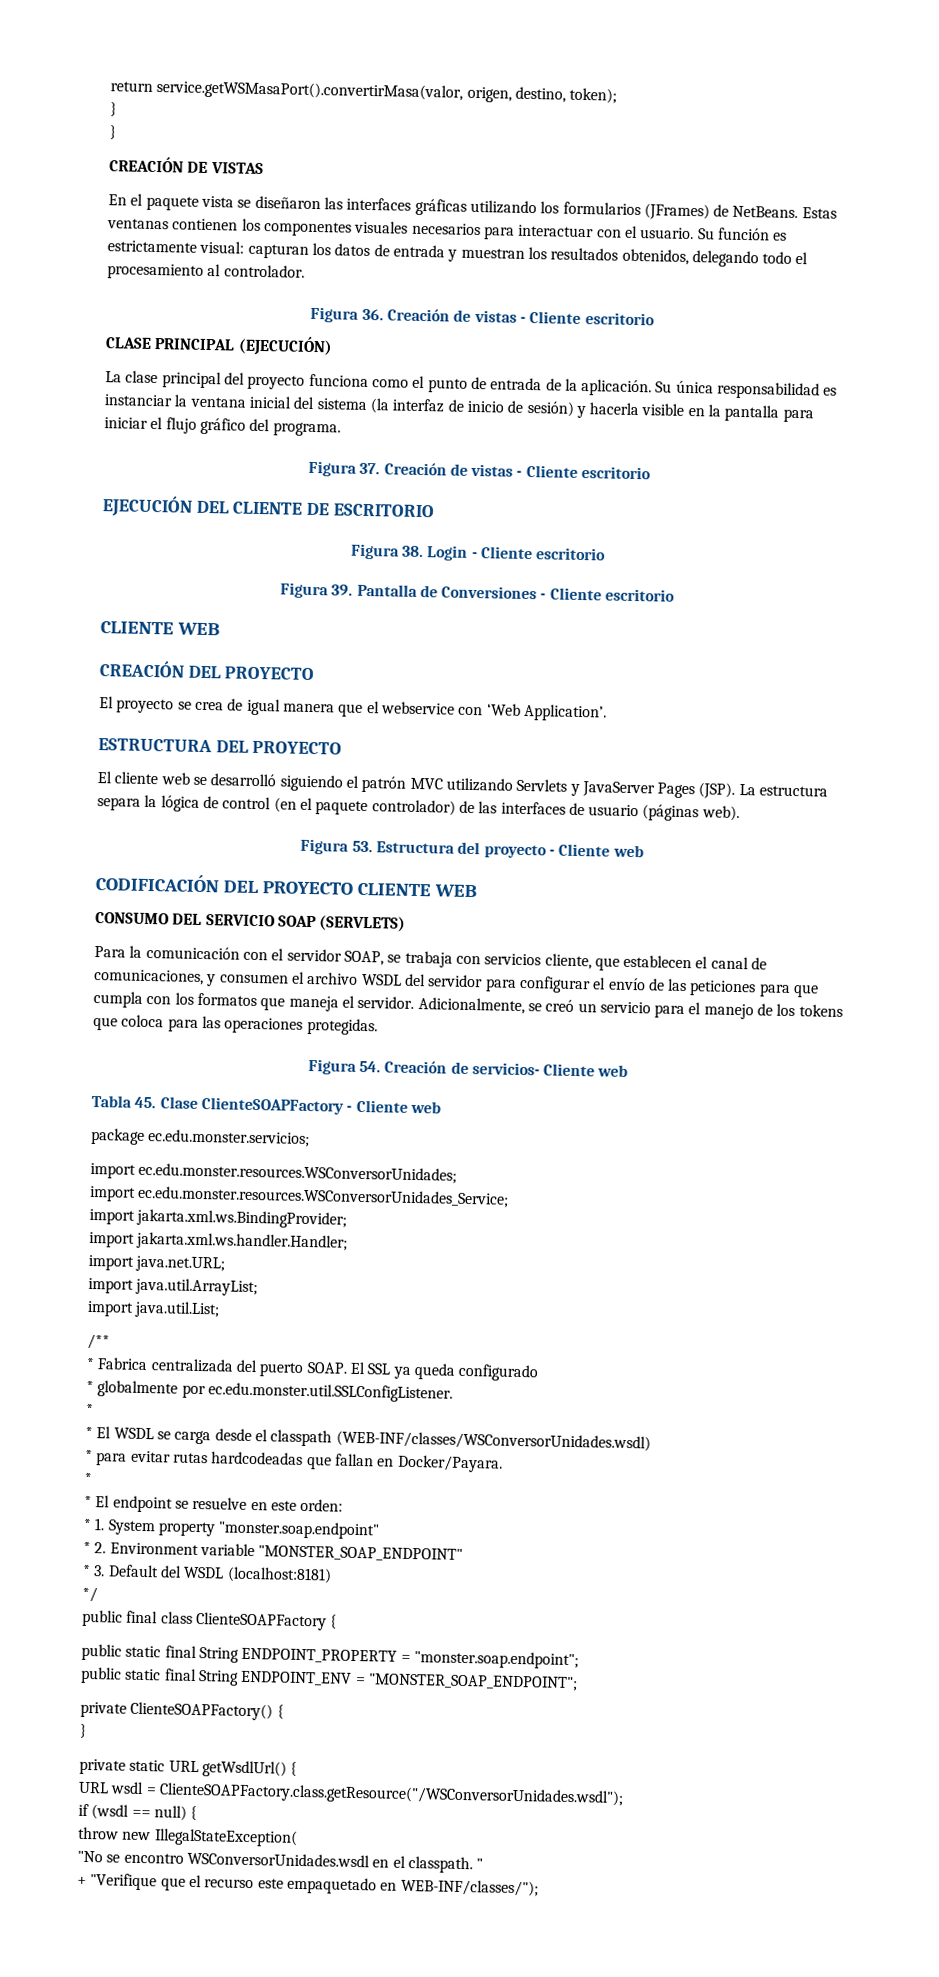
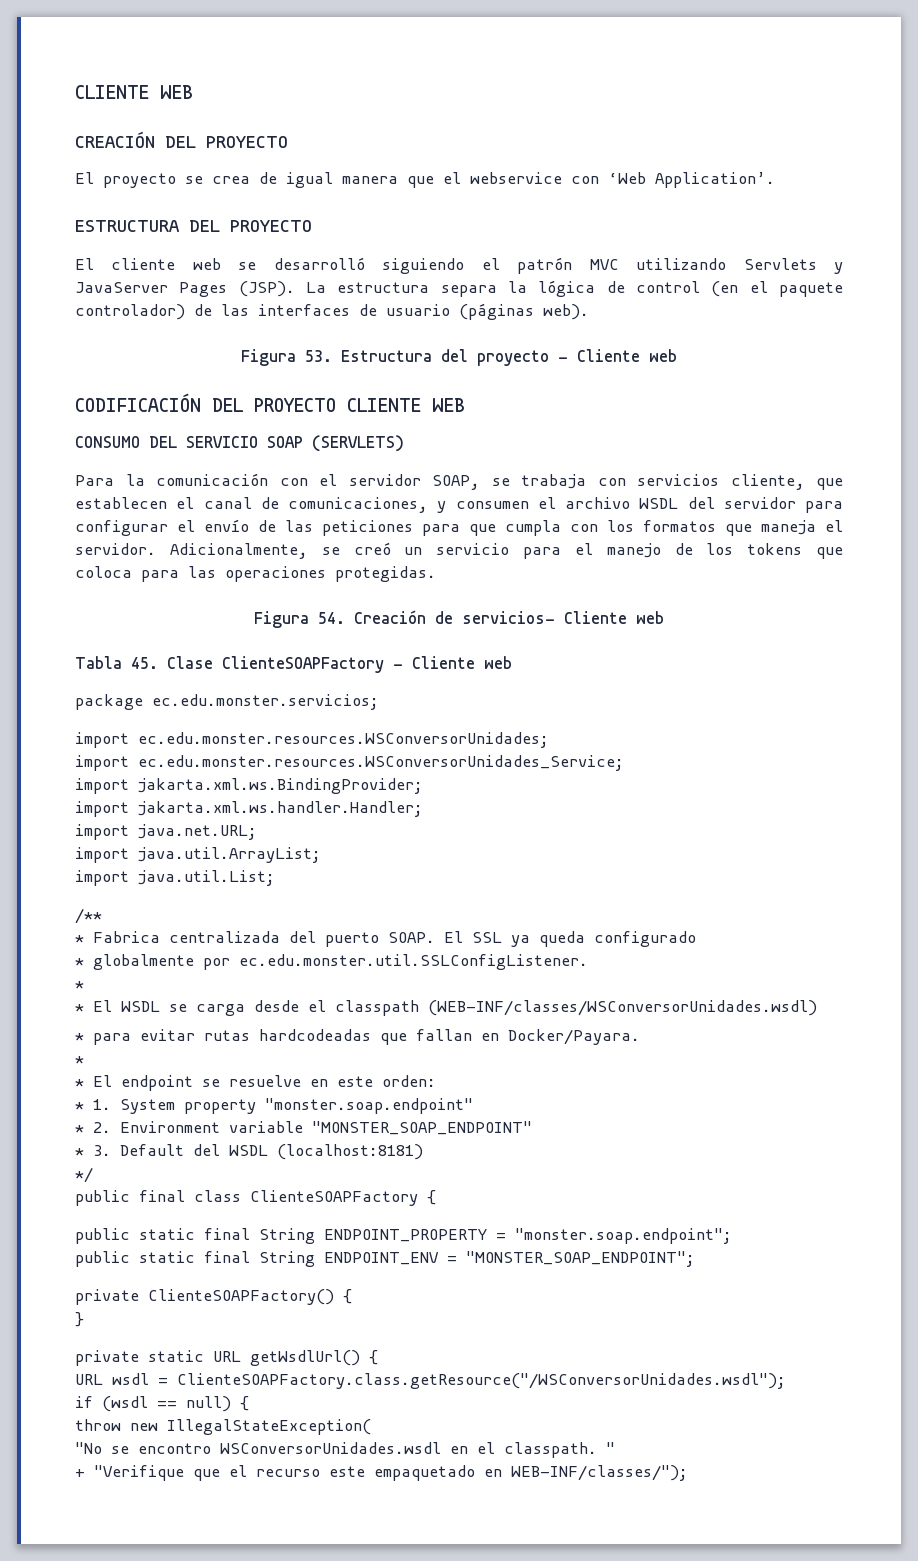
- return service.getWSMasaPort().convertirMasa(valor, origen, destino, token);
- }
- }
- CREACIÓN DE VISTAS
- En el paquete vista se diseñaron las interfaces gráficas utilizando los formularios (JFrames) de NetBeans. Estas ventanas contienen los componentes visuales necesarios para interactuar con el usuario. Su función es estrictamente visual: capturan los datos de entrada y muestran los resultados obtenidos, delegando todo el procesamiento al controlador.
- Figura 36. Creación de vistas - Cliente escritorio
- CLASE PRINCIPAL (EJECUCIÓN)
- La clase principal del proyecto funciona como el punto de entrada de la aplicación. Su única responsabilidad es instanciar la ventana inicial del sistema (la interfaz de inicio de sesión) y hacerla visible en la pantalla para iniciar el flujo gráfico del programa.
- Figura 37. Creación de vistas - Cliente escritorio
- EJECUCIÓN DEL CLIENTE DE ESCRITORIO
- Figura 38. Login - Cliente escritorio
- Figura 39. Pantalla de Conversiones - Cliente escritorio

